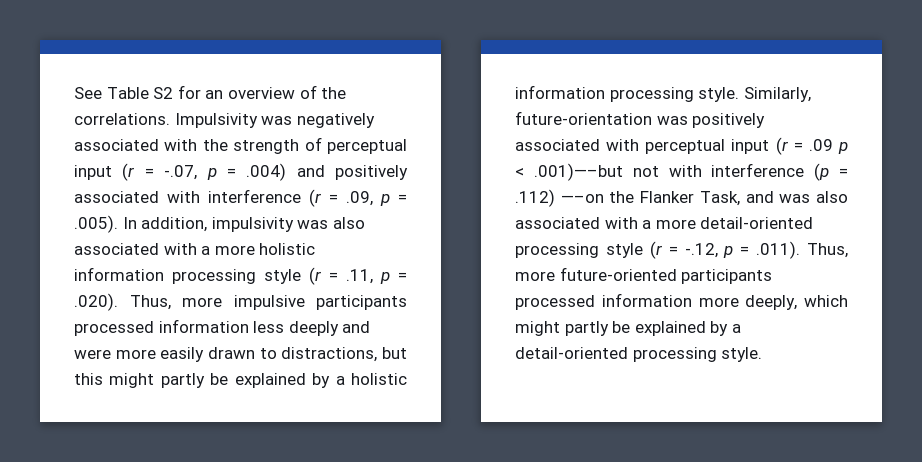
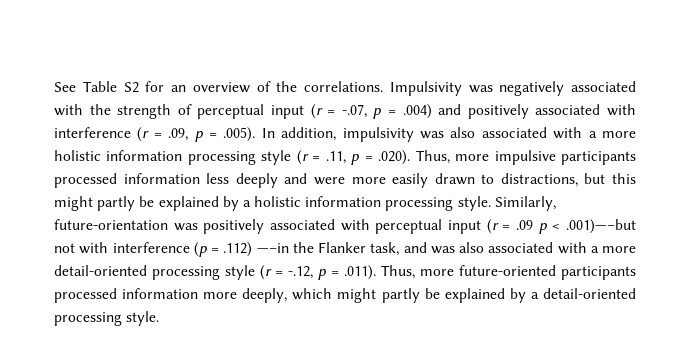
- Similarly, future-orientation was positively associated with perceptual input (r = .09 p < .001)—–but not with interference (p = .112) —–on the Flanker Task, and was also associated with a more detail-oriented processing style (r = -.12, p = .011). Thus, more future-oriented participants processed information more deeply, which might partly be explained by a detail-oriented processing style.
+ Similarly, future-orientation was positively associated with perceptual input (r = .09 p < .001)—–but not with interference (p = .112) —–in the Flanker task, and was also associated with a more detail-oriented processing style (r = -.12, p = .011). Thus, more future-oriented participants processed information more deeply, which might partly be explained by a detail-oriented processing style.

